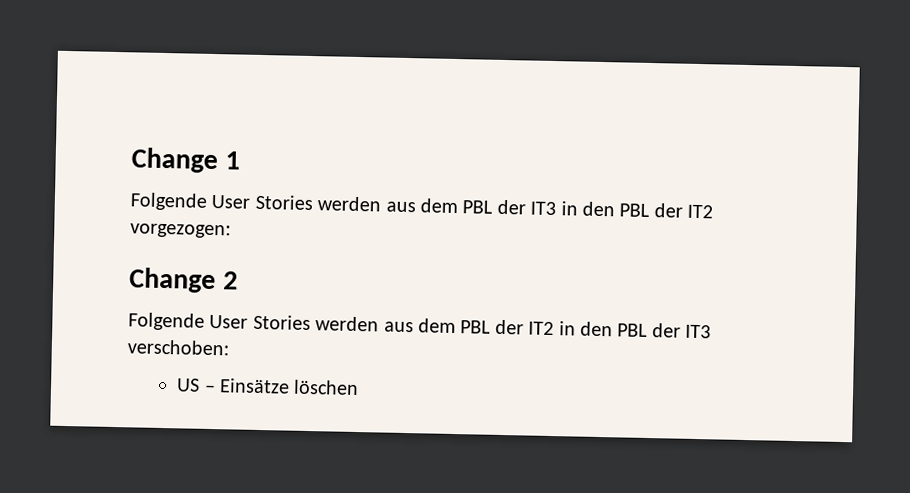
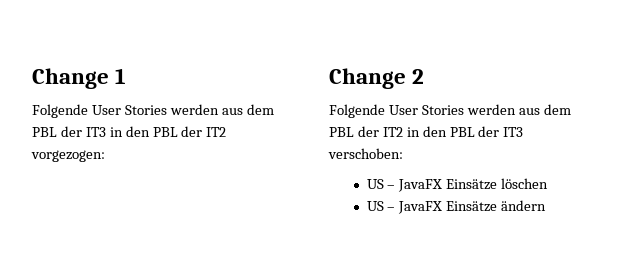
- US – Einsätze löschen
+ US – JavaFX Einsätze löschen
+ US – JavaFX Einsätze ändern

